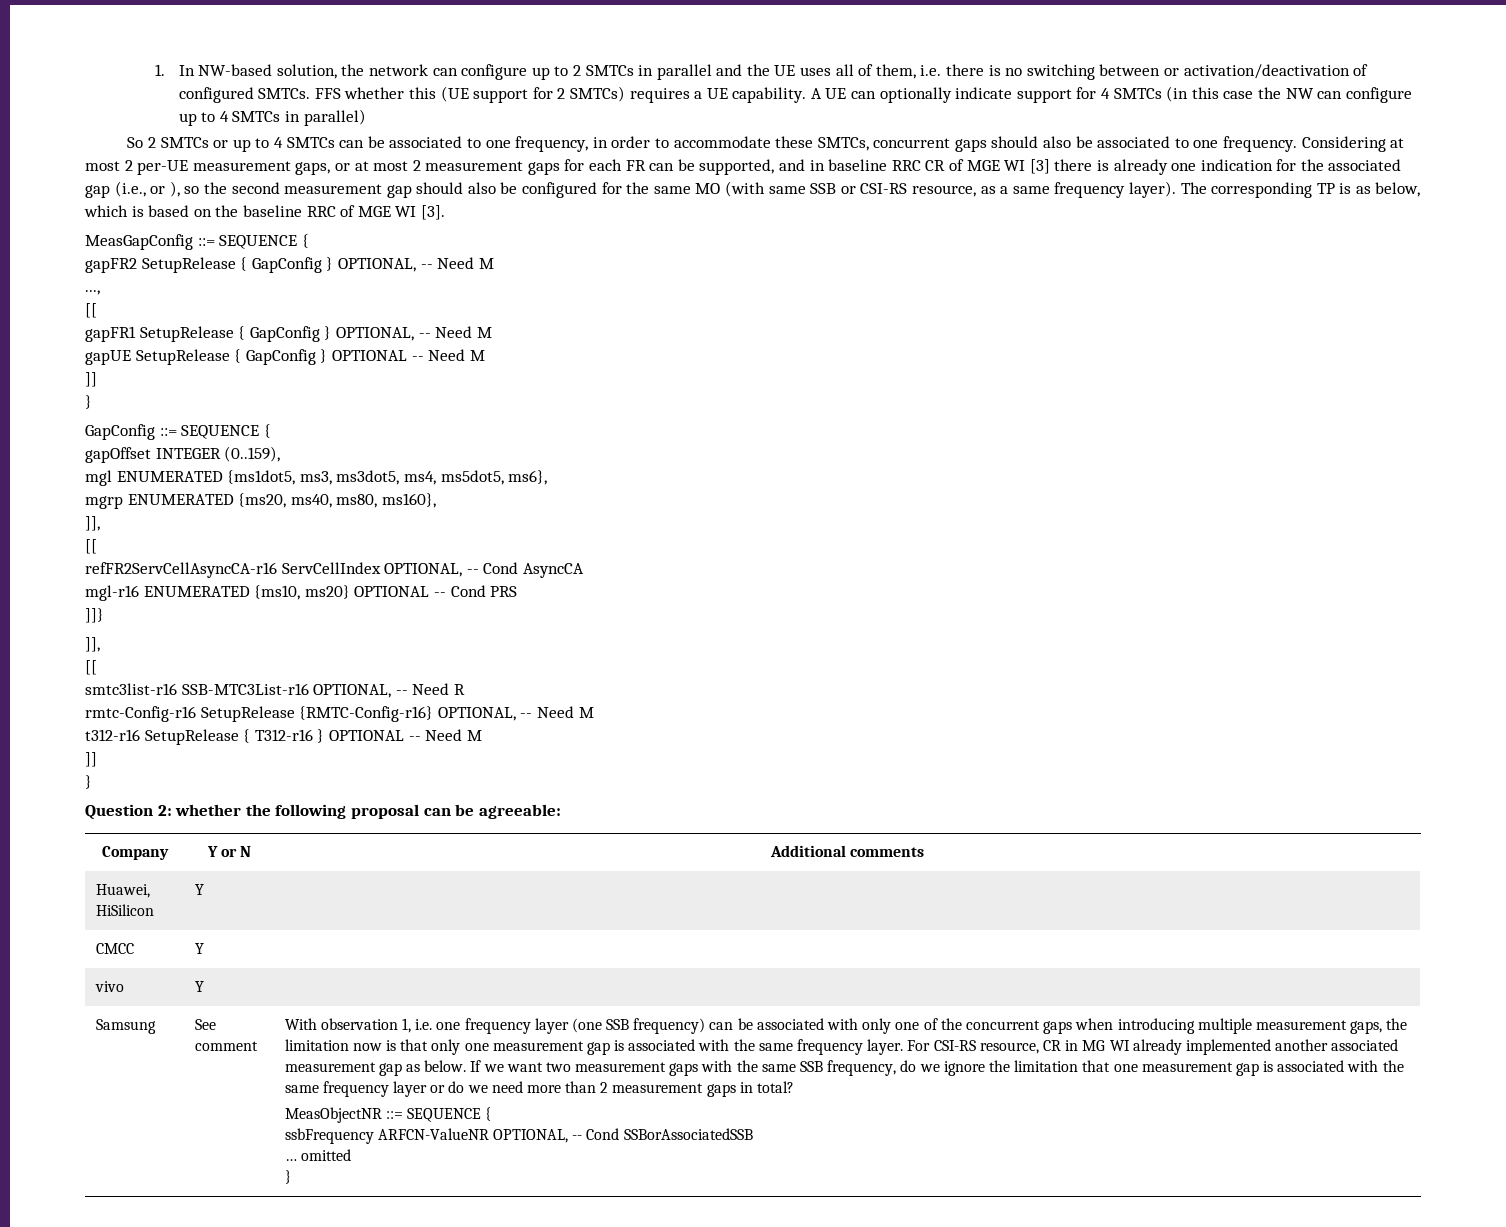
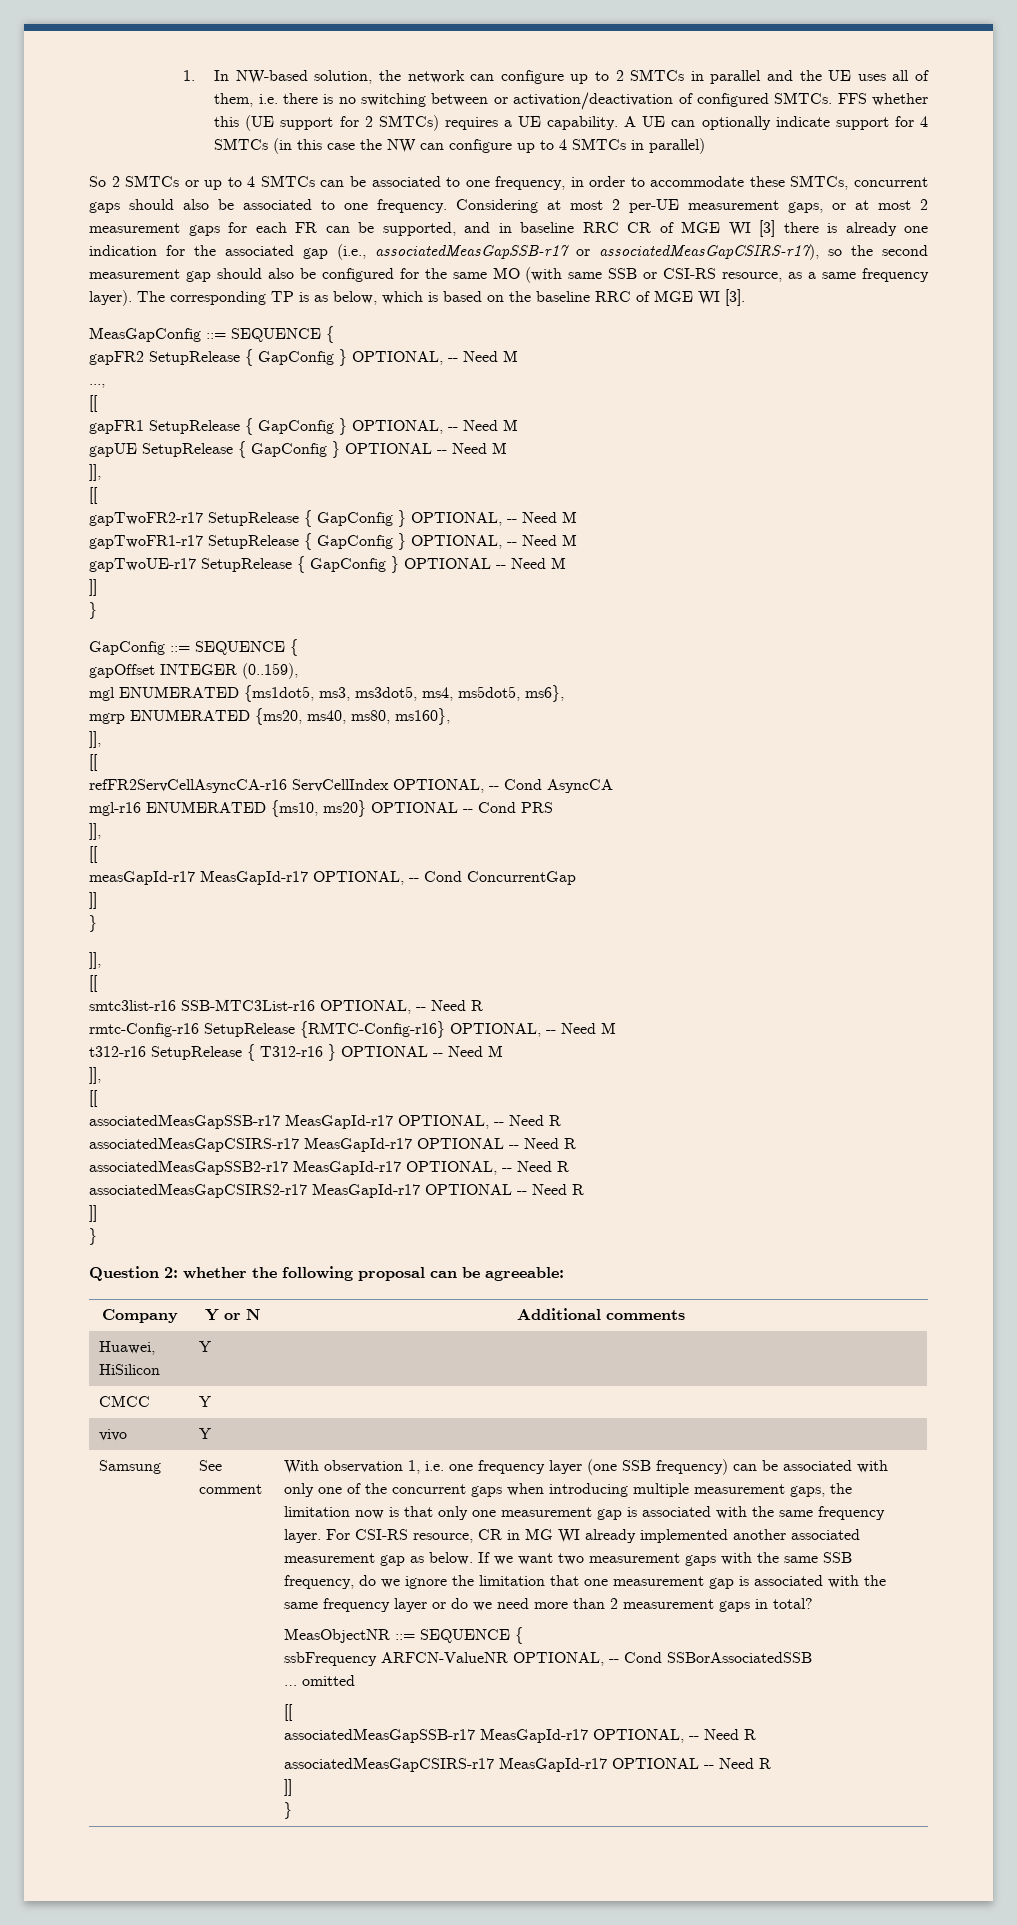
- Considering at most 2 per-UE measurement gaps, or at most 2 measurement gaps for each FR can be supported, and in baseline RRC CR of MGE WI [3] there is already one indication for the associated gap (i.e., or ), so the second measurement gap should also be configured for the same MO (with same SSB or CSI-RS resource, as a same frequency layer).
+ Considering at most 2 per-UE measurement gaps, or at most 2 measurement gaps for each FR can be supported, and in baseline RRC CR of MGE WI [3] there is already one indication for the associated gap (i.e., associatedMeasGapSSB-r17 or associatedMeasGapCSIRS-r17), so the second measurement gap should also be configured for the same MO (with same SSB or CSI-RS resource, as a same frequency layer).
  gapUE SetupRelease { GapConfig } OPTIONAL -- Need M
+ ]],
+ [[
+ gapTwoFR2-r17 SetupRelease { GapConfig } OPTIONAL, -- Need M
+ gapTwoFR1-r17 SetupRelease { GapConfig } OPTIONAL, -- Need M
+ gapTwoUE-r17 SetupRelease { GapConfig } OPTIONAL -- Need M
  mgl-r16 ENUMERATED {ms10, ms20} OPTIONAL -- Cond PRS
- ]]}
+ ]],
+ [[
+ measGapId-r17 MeasGapId-r17 OPTIONAL, -- Cond ConcurrentGap
+ ]]
+ }
  t312-r16 SetupRelease { T312-r16 } OPTIONAL -- Need M
+ ]],
+ [[
+ associatedMeasGapSSB-r17 MeasGapId-r17 OPTIONAL, -- Need R
+ associatedMeasGapCSIRS-r17 MeasGapId-r17 OPTIONAL -- Need R
+ associatedMeasGapSSB2-r17 MeasGapId-r17 OPTIONAL, -- Need R
+ associatedMeasGapCSIRS2-r17 MeasGapId-r17 OPTIONAL -- Need R
  … omitted
+ [[
+ associatedMeasGapSSB-r17 MeasGapId-r17 OPTIONAL, -- Need R
+ associatedMeasGapCSIRS-r17 MeasGapId-r17 OPTIONAL -- Need R
+ ]]

